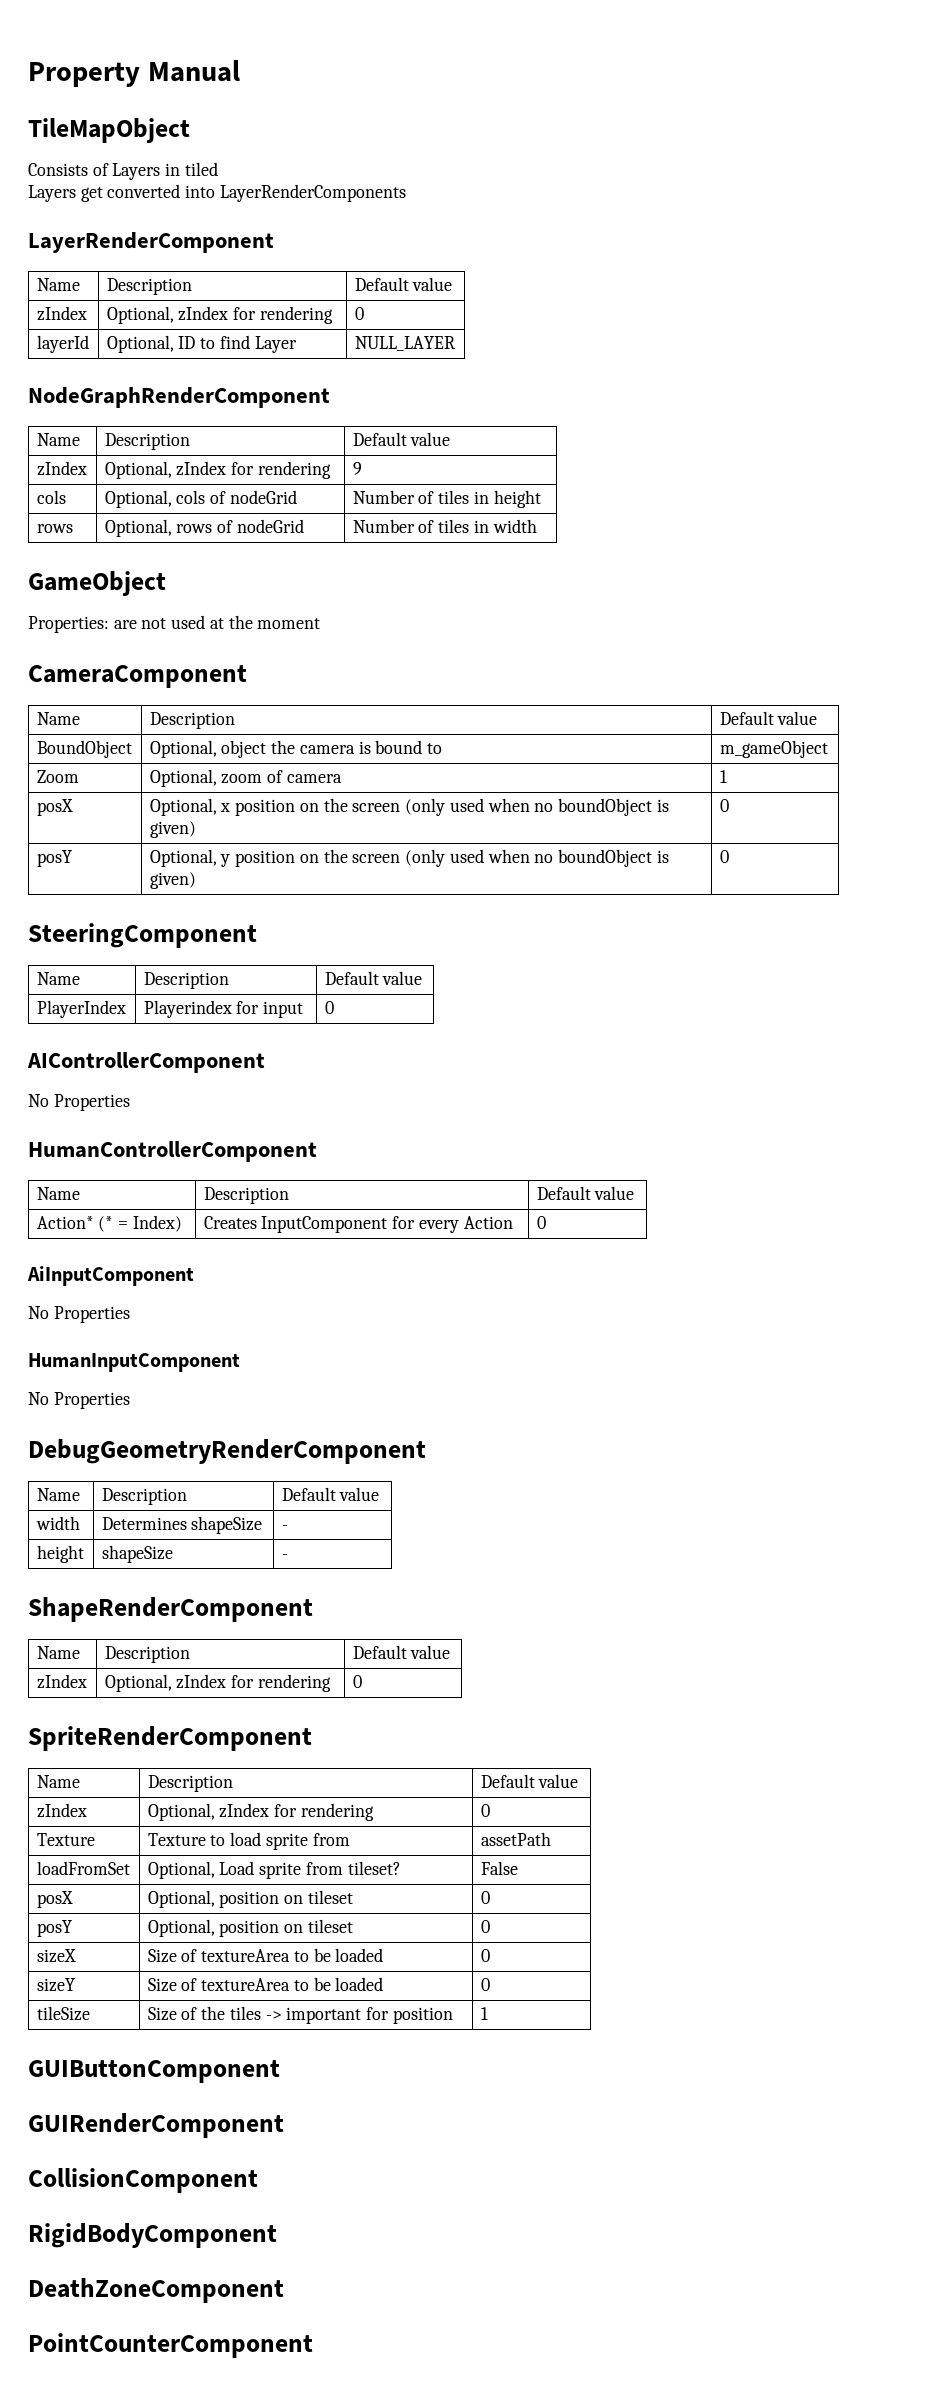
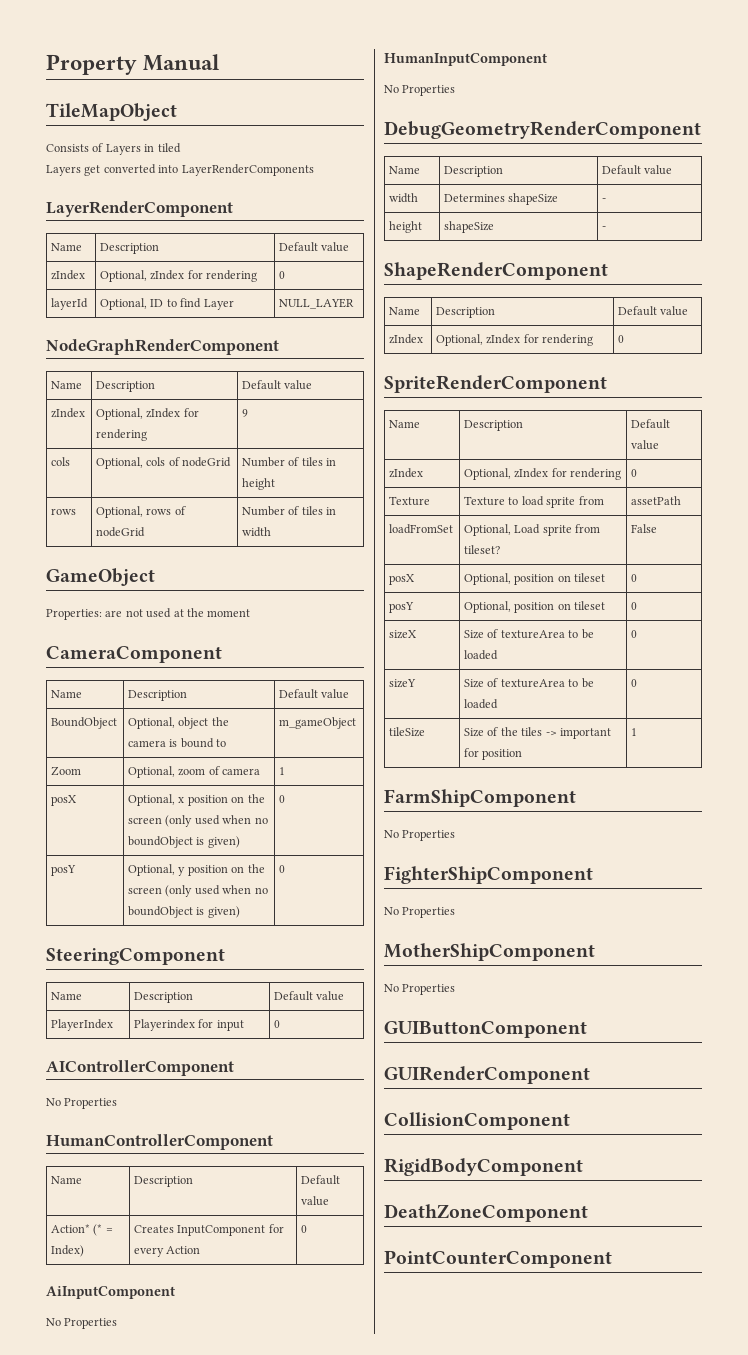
+ FarmShipComponent
+ No Properties
+ FighterShipComponent
+ No Properties
+ MotherShipComponent
+ No Properties

